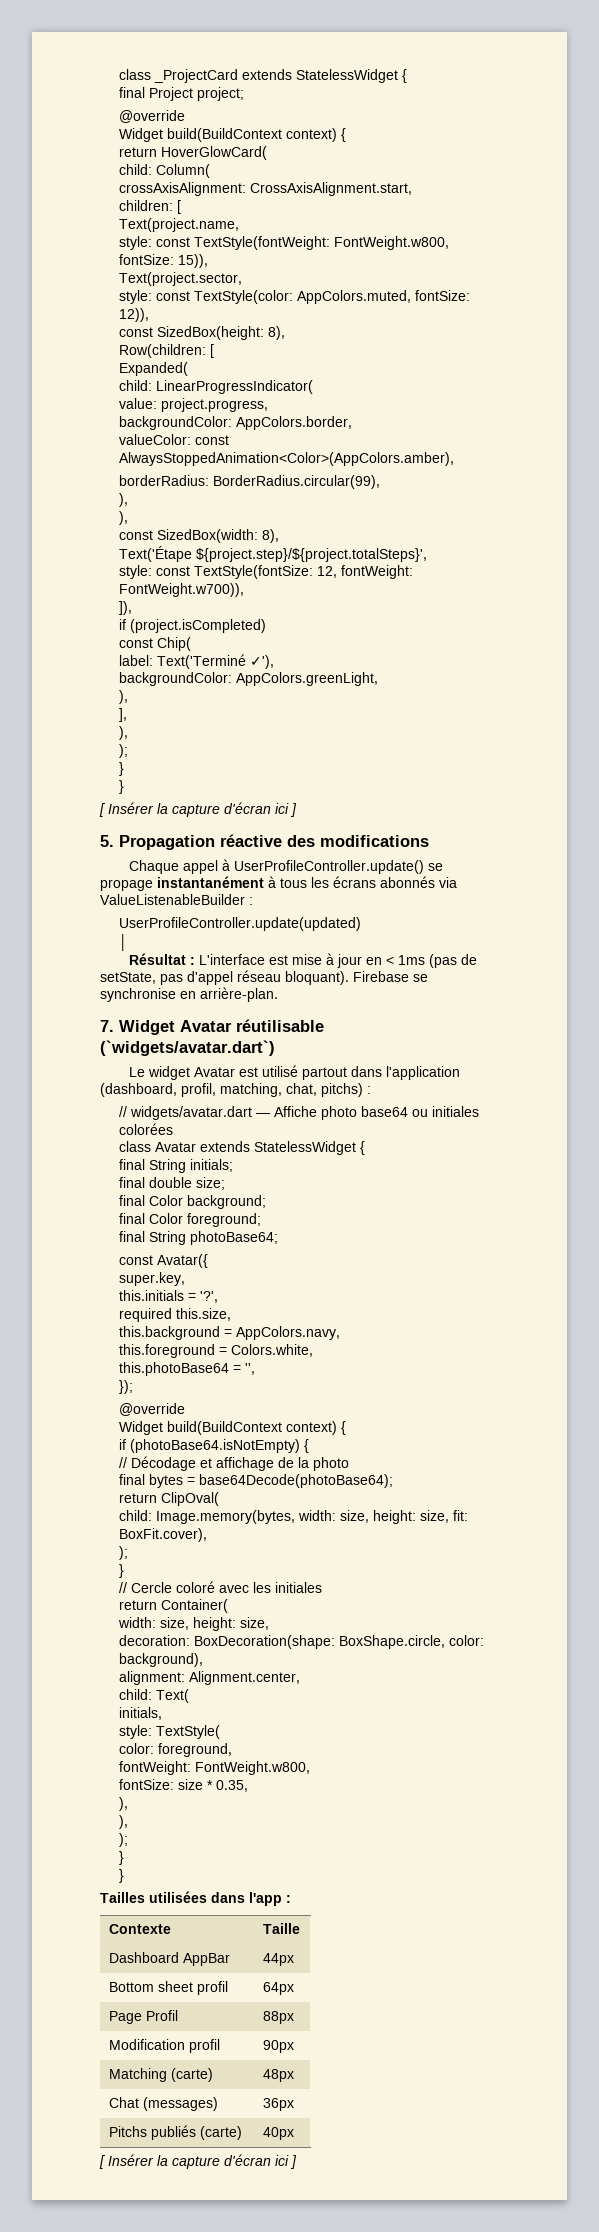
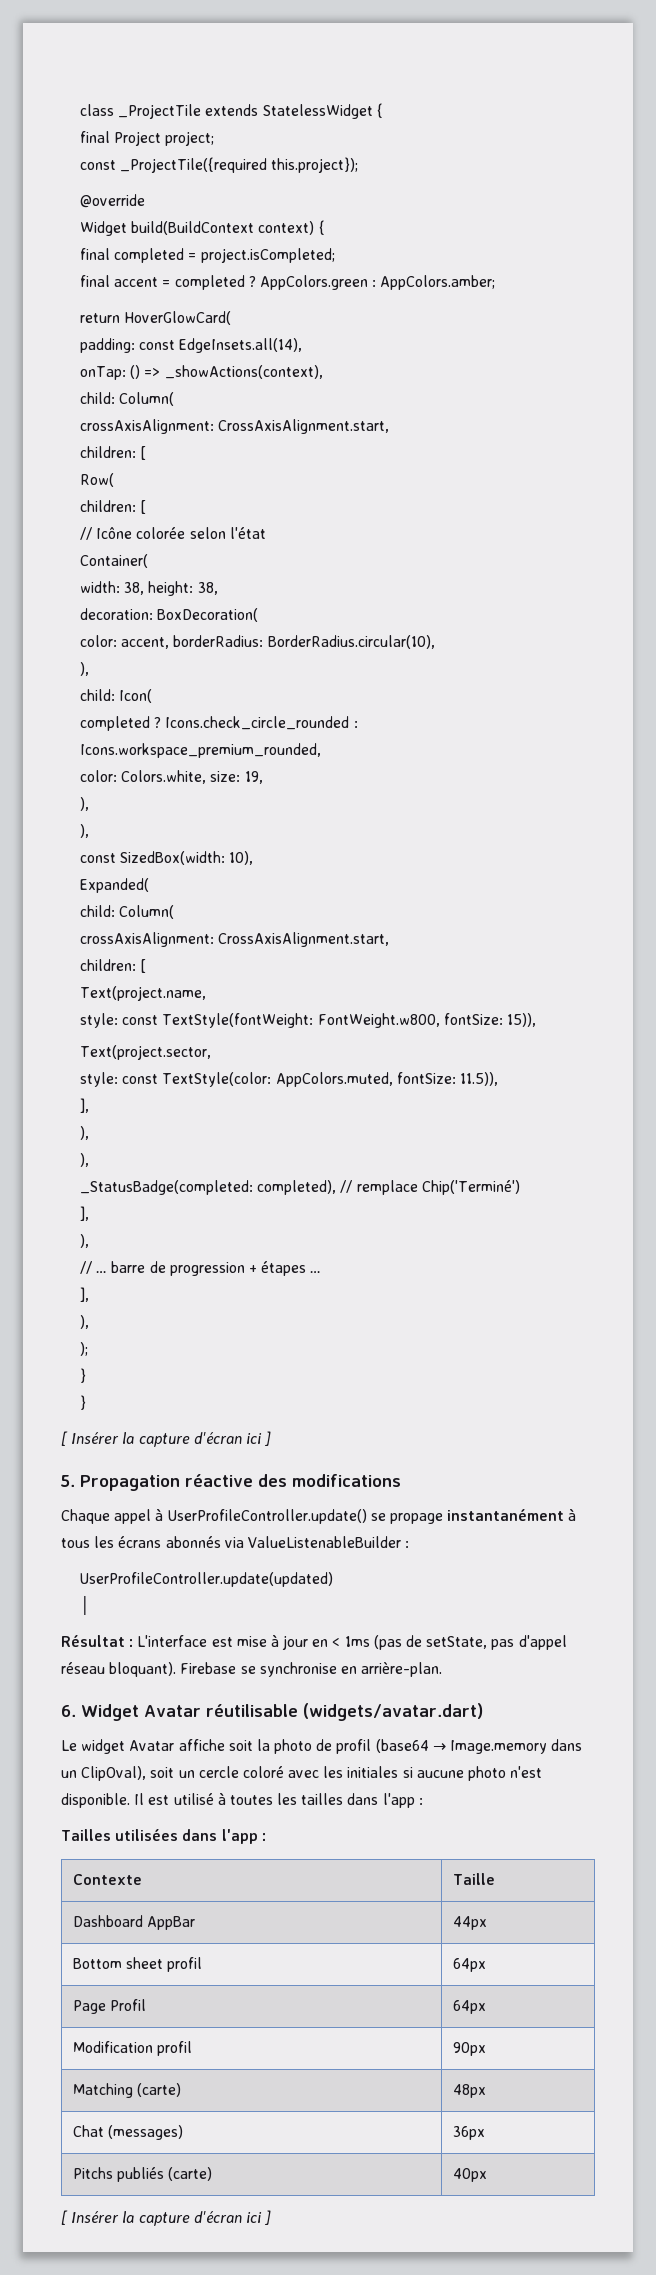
- class _ProjectCard extends StatelessWidget {
+ class _ProjectTile extends StatelessWidget {
  final Project project;
+ const _ProjectTile({required this.project});
  @override
  Widget build(BuildContext context) {
+ final completed = project.isCompleted;
+ final accent = completed ? AppColors.green : AppColors.amber;
  return HoverGlowCard(
+ padding: const EdgeInsets.all(14),
+ onTap: () => _showActions(context),
+ child: Column(
+ crossAxisAlignment: CrossAxisAlignment.start,
+ children: [
+ Row(
+ children: [
+ // Icône colorée selon l'état
+ Container(
+ width: 38, height: 38,
+ decoration: BoxDecoration(
+ color: accent, borderRadius: BorderRadius.circular(10),
+ ),
+ child: Icon(
+ completed ? Icons.check_circle_rounded : Icons.workspace_premium_rounded,
+ color: Colors.white, size: 19,
+ ),
+ ),
+ const SizedBox(width: 10),
+ Expanded(
- style: const TextStyle(color: AppColors.muted, fontSize: 12)),
- const SizedBox(height: 8),
- Row(children: [
- Expanded(
- child: LinearProgressIndicator(
- value: project.progress,
- backgroundColor: AppColors.border,
- valueColor: const AlwaysStoppedAnimation<Color>(AppColors.amber),
- borderRadius: BorderRadius.circular(99),
+ style: const TextStyle(color: AppColors.muted, fontSize: 11.5)),
+ ],
  ),
  ),
- const SizedBox(width: 8),
- Text('Étape ${project.step}/${project.totalSteps}',
- style: const TextStyle(fontSize: 12, fontWeight: FontWeight.w700)),
- ]),
- if (project.isCompleted)
- const Chip(
- label: Text('Terminé ✓'),
- backgroundColor: AppColors.greenLight,
+ _StatusBadge(completed: completed), // remplace Chip('Terminé')
+ ],
  ),
+ // … barre de progression + étapes …
- 7. Widget Avatar réutilisable (`widgets/avatar.dart`)
+ 6. Widget Avatar réutilisable (widgets/avatar.dart)
- Le widget Avatar est utilisé partout dans l'application (dashboard, profil, matching, chat, pitchs) :
- // widgets/avatar.dart — Affiche photo base64 ou initiales colorées
- class Avatar extends StatelessWidget {
- final String initials;
- final double size;
- final Color background;
- final Color foreground;
- final String photoBase64;
- const Avatar({
- super.key,
- this.initials = '?',
- required this.size,
- this.background = AppColors.navy,
- this.foreground = Colors.white,
- this.photoBase64 = '',
- });
- @override
- Widget build(BuildContext context) {
- if (photoBase64.isNotEmpty) {
- // Décodage et affichage de la photo
- final bytes = base64Decode(photoBase64);
- return ClipOval(
- child: Image.memory(bytes, width: size, height: size, fit: BoxFit.cover),
- );
- }
- // Cercle coloré avec les initiales
- return Container(
- width: size, height: size,
- decoration: BoxDecoration(shape: BoxShape.circle, color: background),
- alignment: Alignment.center,
- child: Text(
- initials,
- style: TextStyle(
- color: foreground,
- fontWeight: FontWeight.w800,
- fontSize: size * 0.35,
- ),
- ),
- );
- }
- }
+ Le widget Avatar affiche soit la photo de profil (base64 → Image.memory dans un ClipOval), soit un cercle coloré avec les initiales si aucune photo n'est disponible. Il est utilisé à toutes les tailles dans l'app :
- Page Profil | 88px
+ Page Profil | 64px

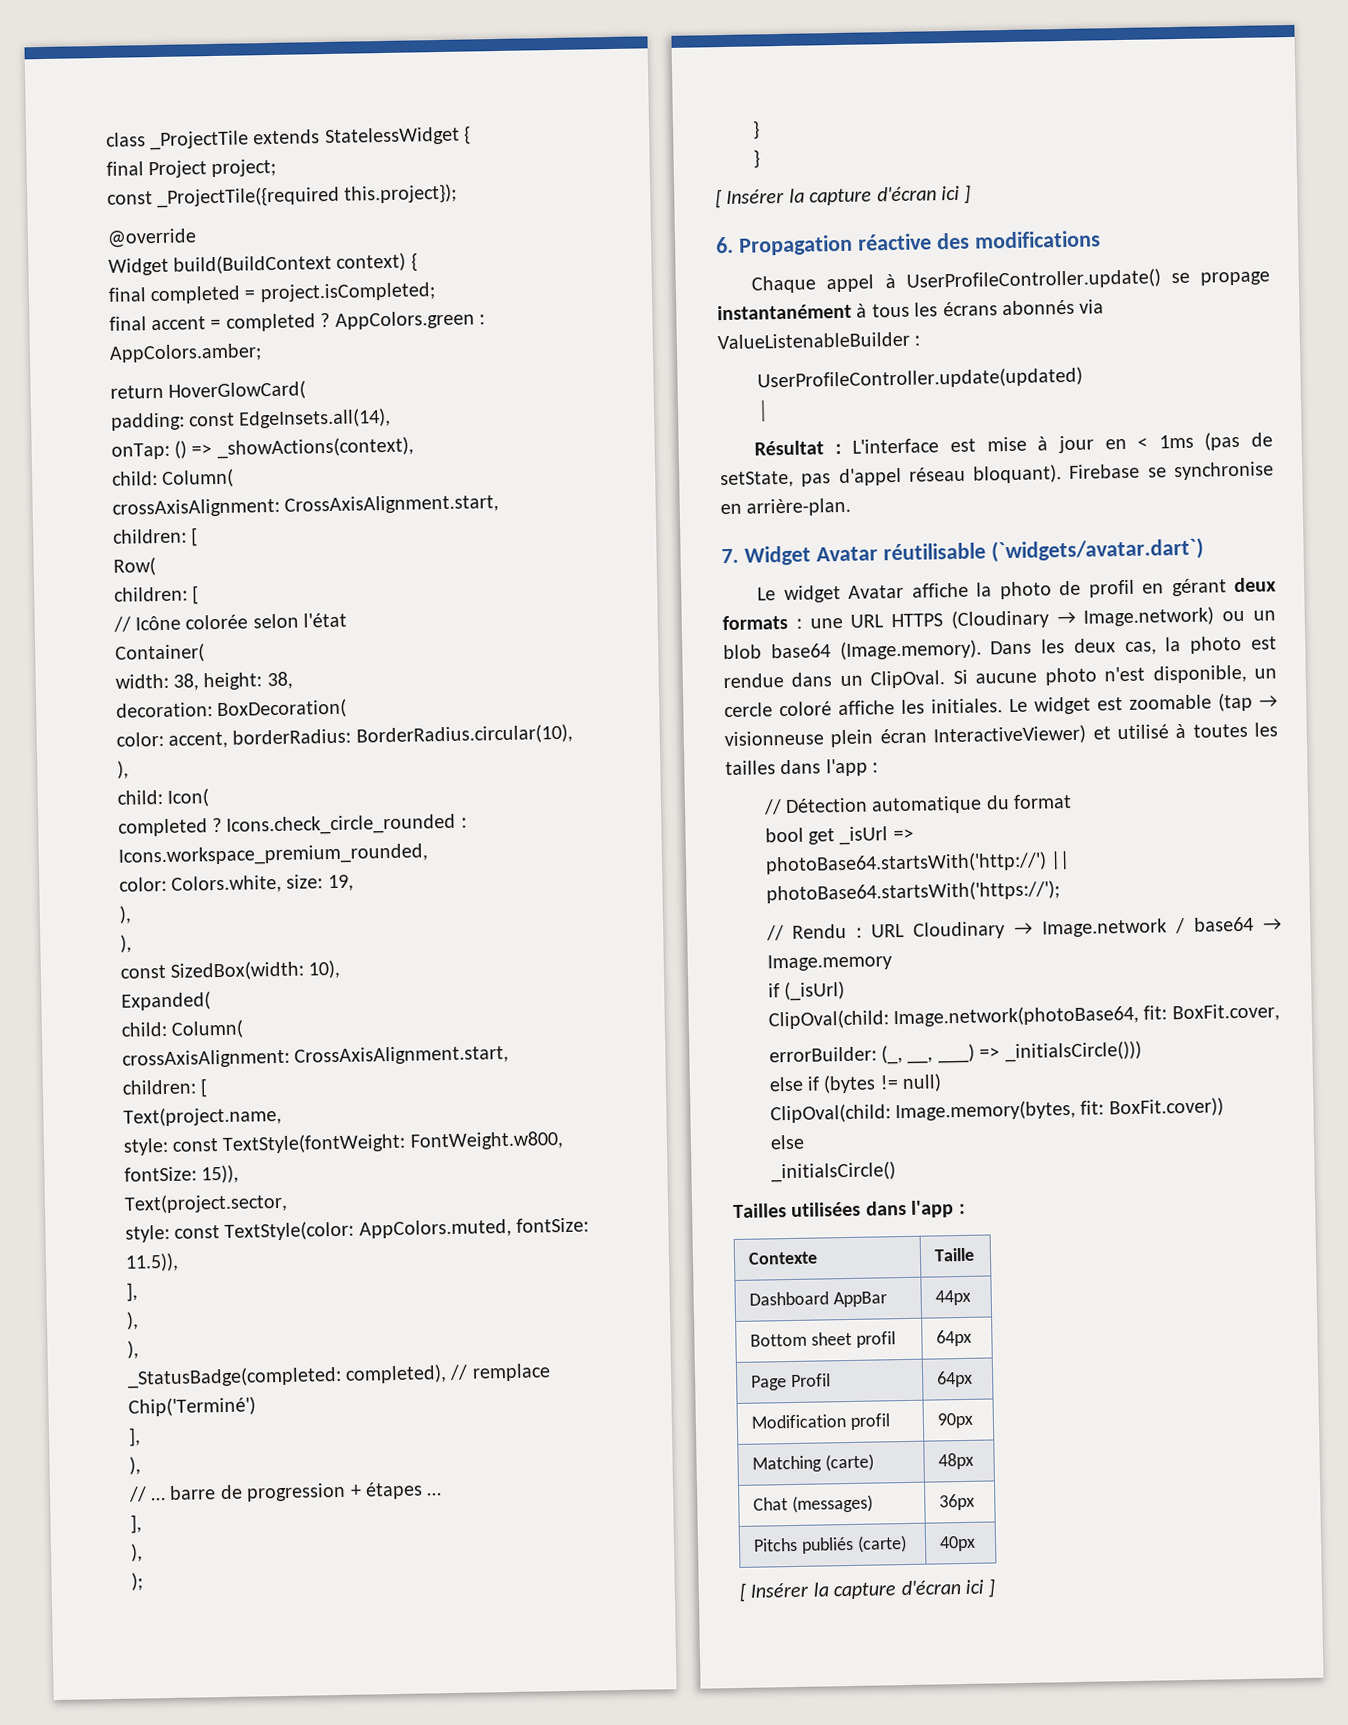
- 5. Propagation réactive des modifications
+ 6. Propagation réactive des modifications
- 6. Widget Avatar réutilisable (widgets/avatar.dart)
+ 7. Widget Avatar réutilisable (`widgets/avatar.dart`)
- Le widget Avatar affiche soit la photo de profil (base64 → Image.memory dans un ClipOval), soit un cercle coloré avec les initiales si aucune photo n'est disponible. Il est utilisé à toutes les tailles dans l'app :
+ Le widget Avatar affiche la photo de profil en gérant deux formats : une URL HTTPS (Cloudinary → Image.network) ou un blob base64 (Image.memory). Dans les deux cas, la photo est rendue dans un ClipOval. Si aucune photo n'est disponible, un cercle coloré affiche les initiales. Le widget est zoomable (tap → visionneuse plein écran InteractiveViewer) et utilisé à toutes les tailles dans l'app :
+ // Détection automatique du format
+ bool get _isUrl =>
+ photoBase64.startsWith('http://') || photoBase64.startsWith('https://');
+ // Rendu : URL Cloudinary → Image.network / base64 → Image.memory
+ if (_isUrl)
+ ClipOval(child: Image.network(photoBase64, fit: BoxFit.cover,
+ errorBuilder: (_, __, ___) => _initialsCircle()))
+ else if (bytes != null)
+ ClipOval(child: Image.memory(bytes, fit: BoxFit.cover))
+ else
+ _initialsCircle()

